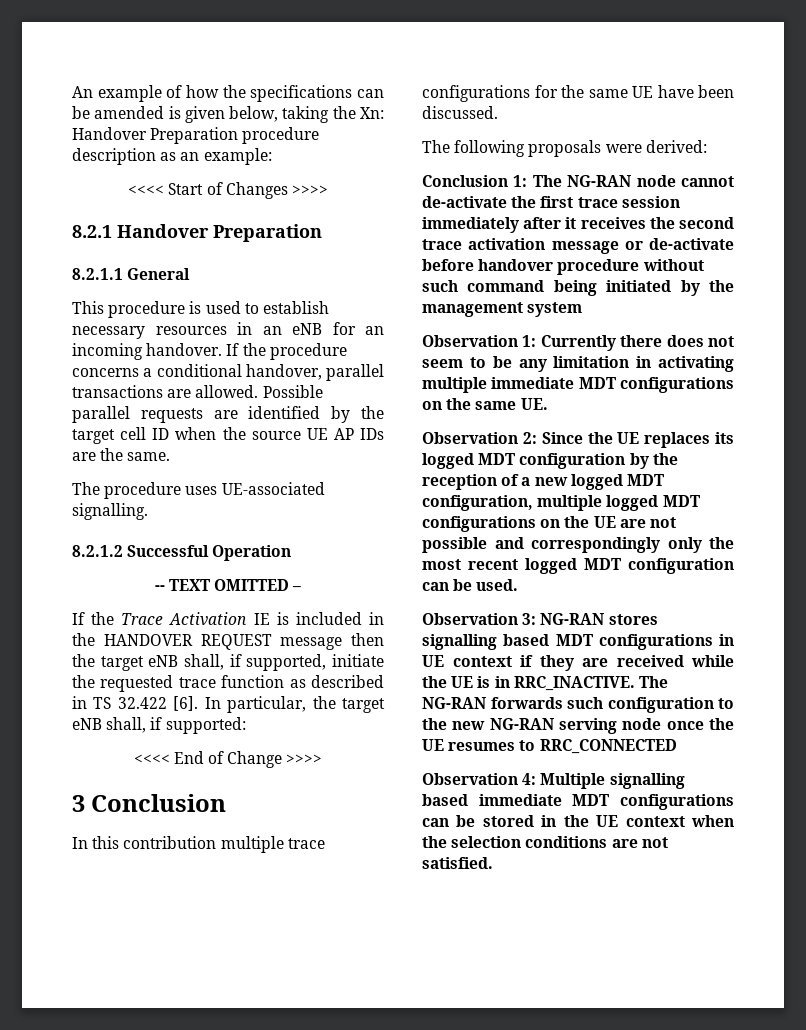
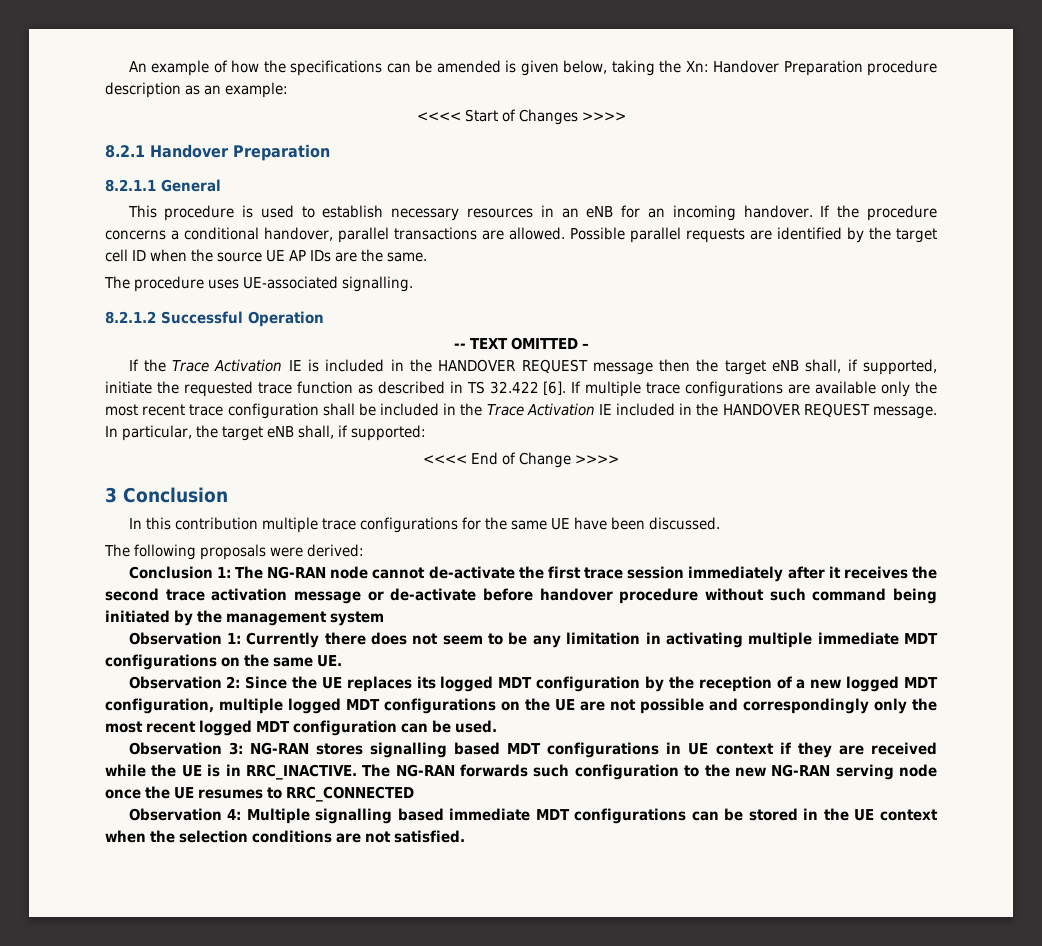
+ If multiple trace configurations are available only the most recent trace configuration shall be included in the Trace Activation IE included in the HANDOVER REQUEST message.

